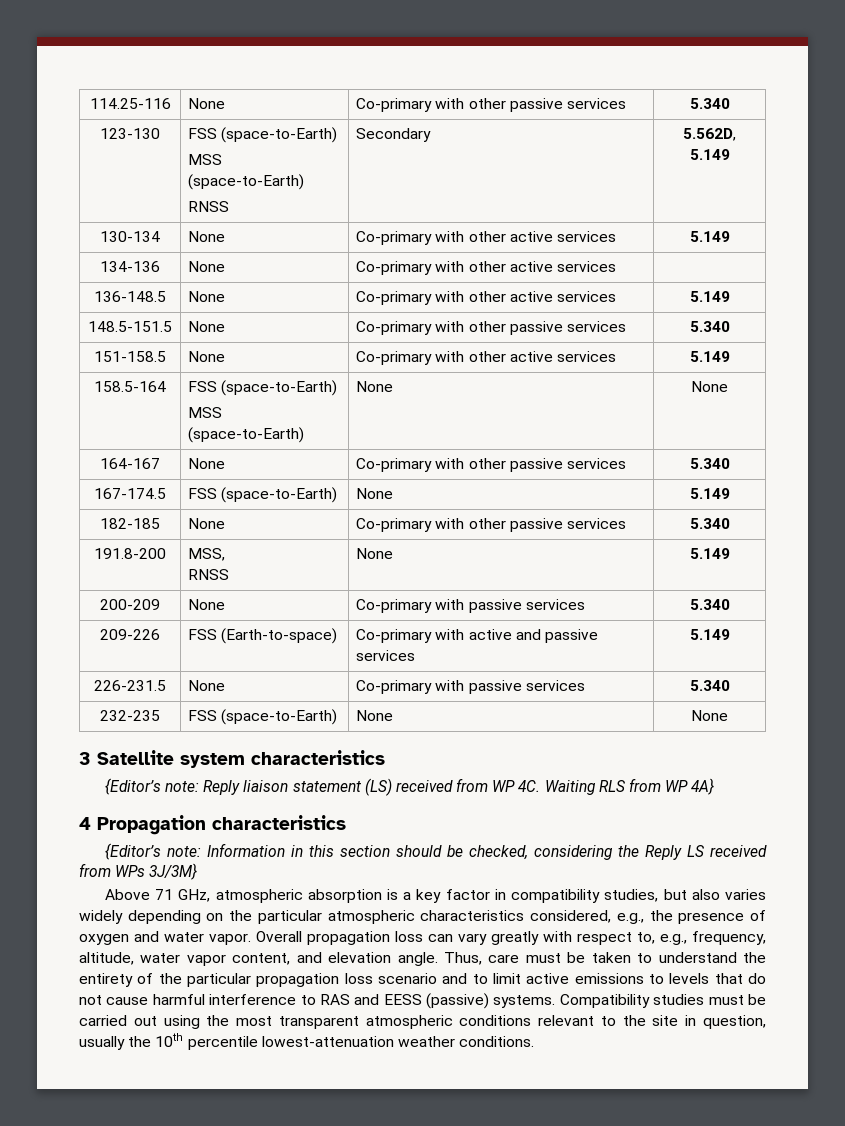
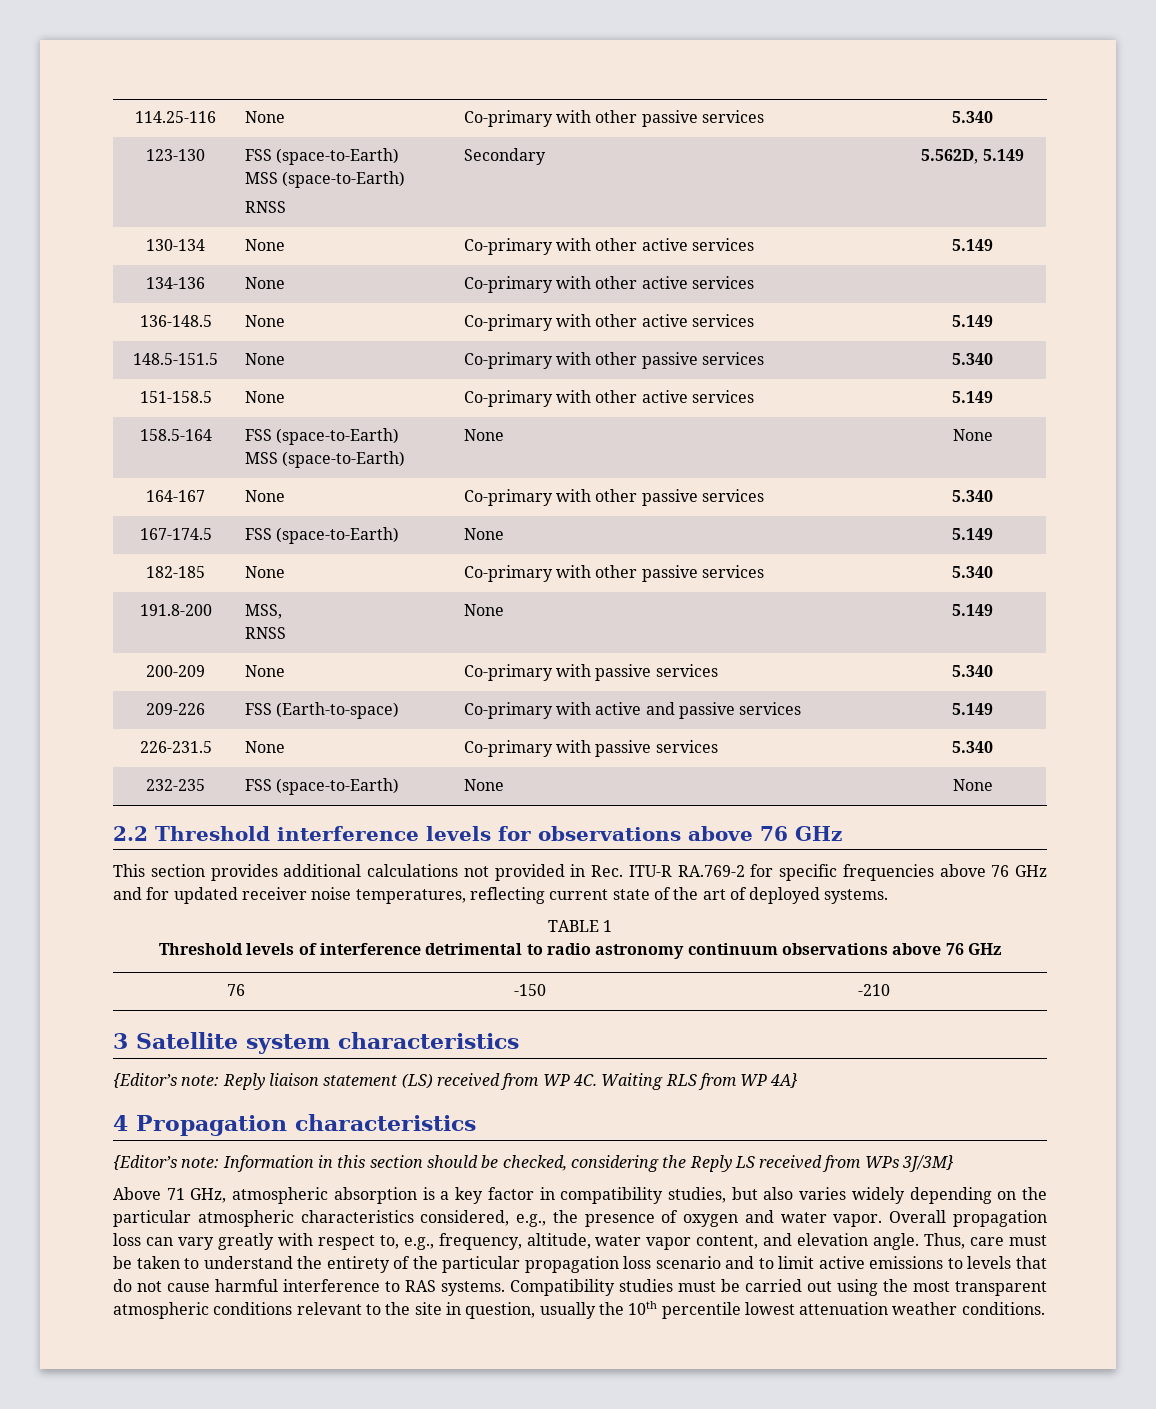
+ 2.2 Threshold interference levels for observations above 76 GHz
+ This section provides additional calculations not provided in Rec. ITU-R RA.769-2 for specific frequencies above 76 GHz and for updated receiver noise temperatures, reflecting current state of the art of deployed systems.
+ TABLE 1
+ Threshold levels of interference detrimental to radio astronomy continuum observations above 76 GHz
+ 76 | -150 | -210
- Thus, care must be taken to understand the entirety of the particular propagation loss scenario and to limit active emissions to levels that do not cause harmful interference to RAS and EESS (passive) systems.
+ Thus, care must be taken to understand the entirety of the particular propagation loss scenario and to limit active emissions to levels that do not cause harmful interference to RAS systems.
- Compatibility studies must be carried out using the most transparent atmospheric conditions relevant to the site in question, usually the 10th percentile lowest-attenuation weather conditions.
+ Compatibility studies must be carried out using the most transparent atmospheric conditions relevant to the site in question, usually the 10th percentile lowest attenuation weather conditions.

